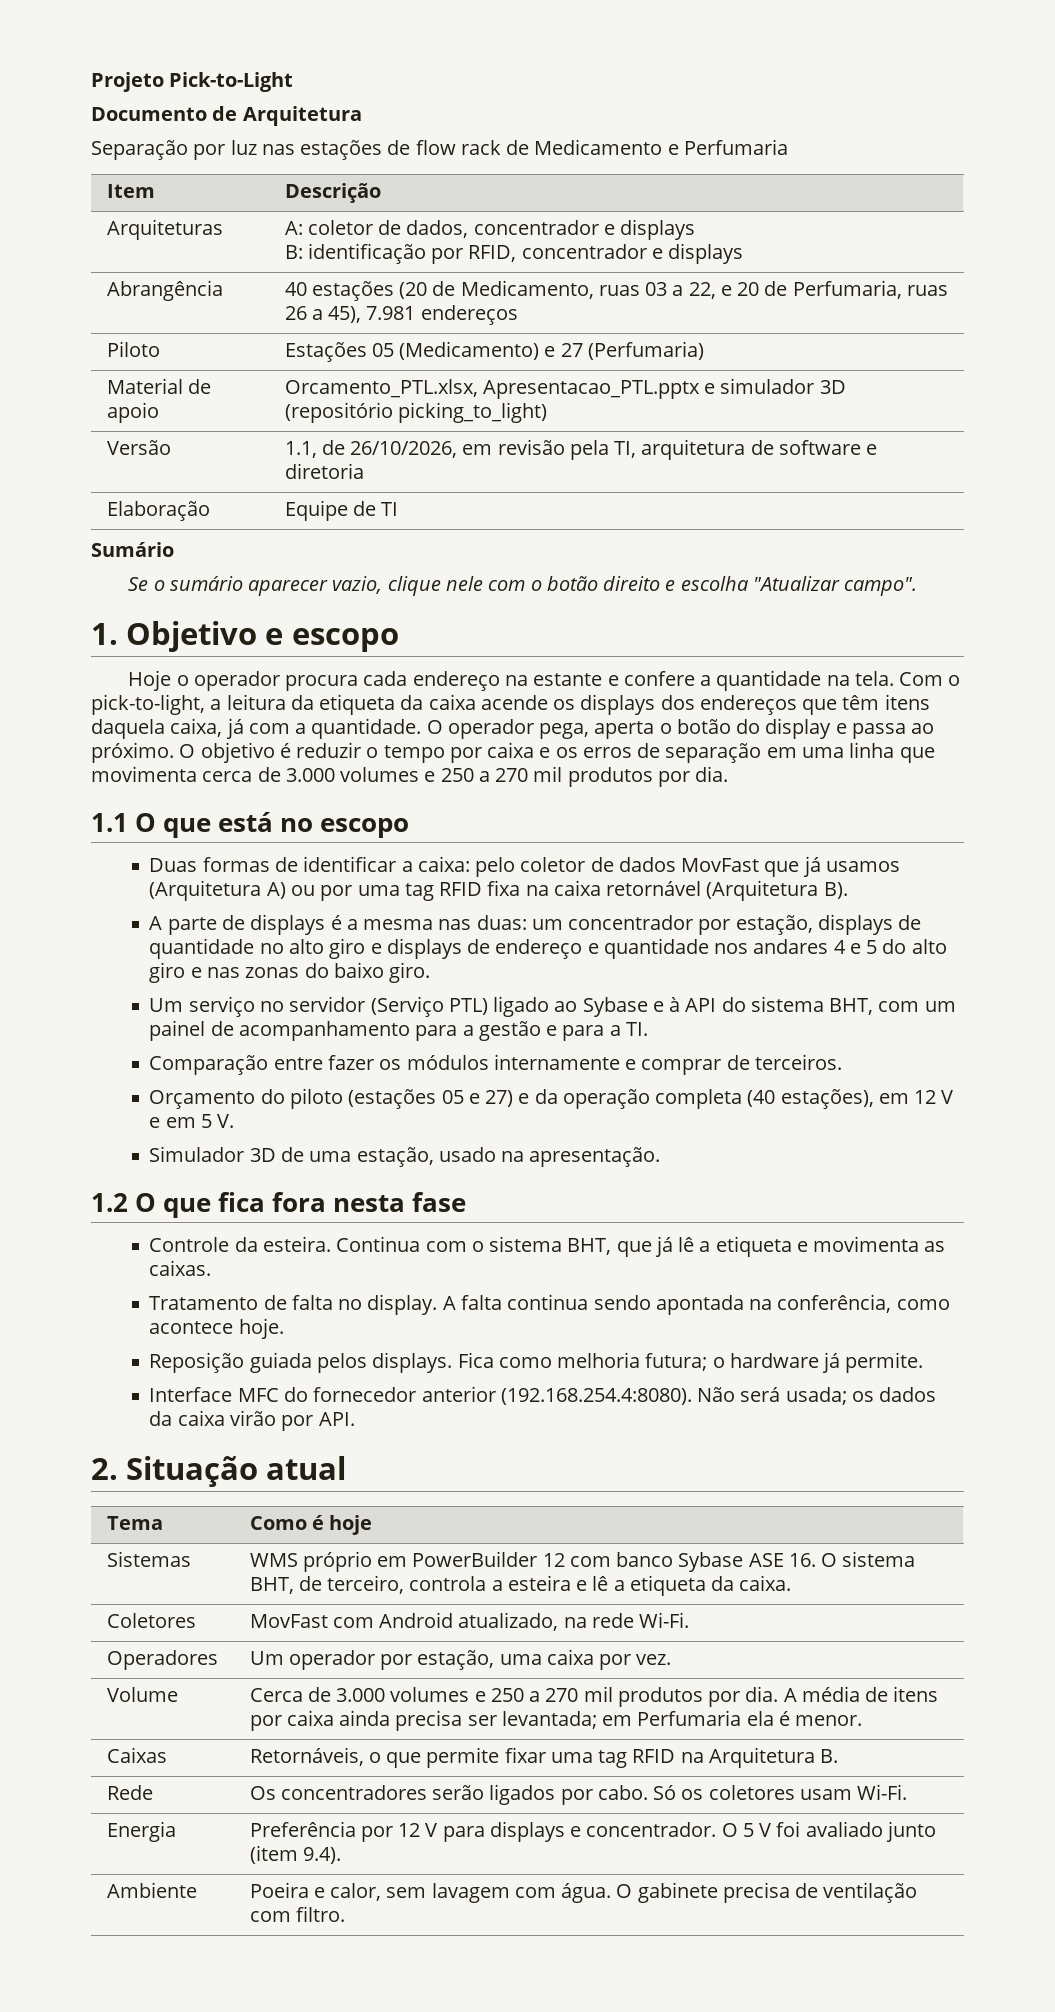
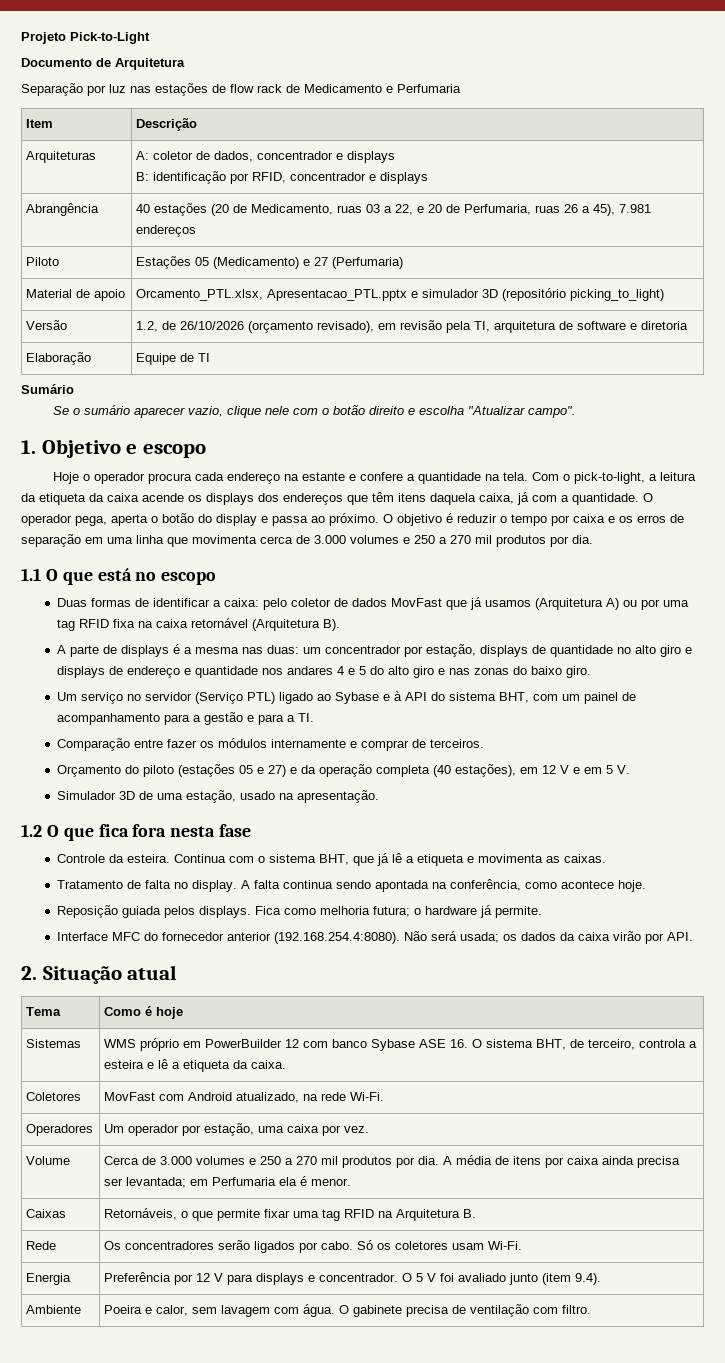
- Versão | 1.1, de 26/10/2026, em revisão pela TI, arquitetura de software e diretoria
+ Versão | 1.2, de 26/10/2026 (orçamento revisado), em revisão pela TI, arquitetura de software e diretoria

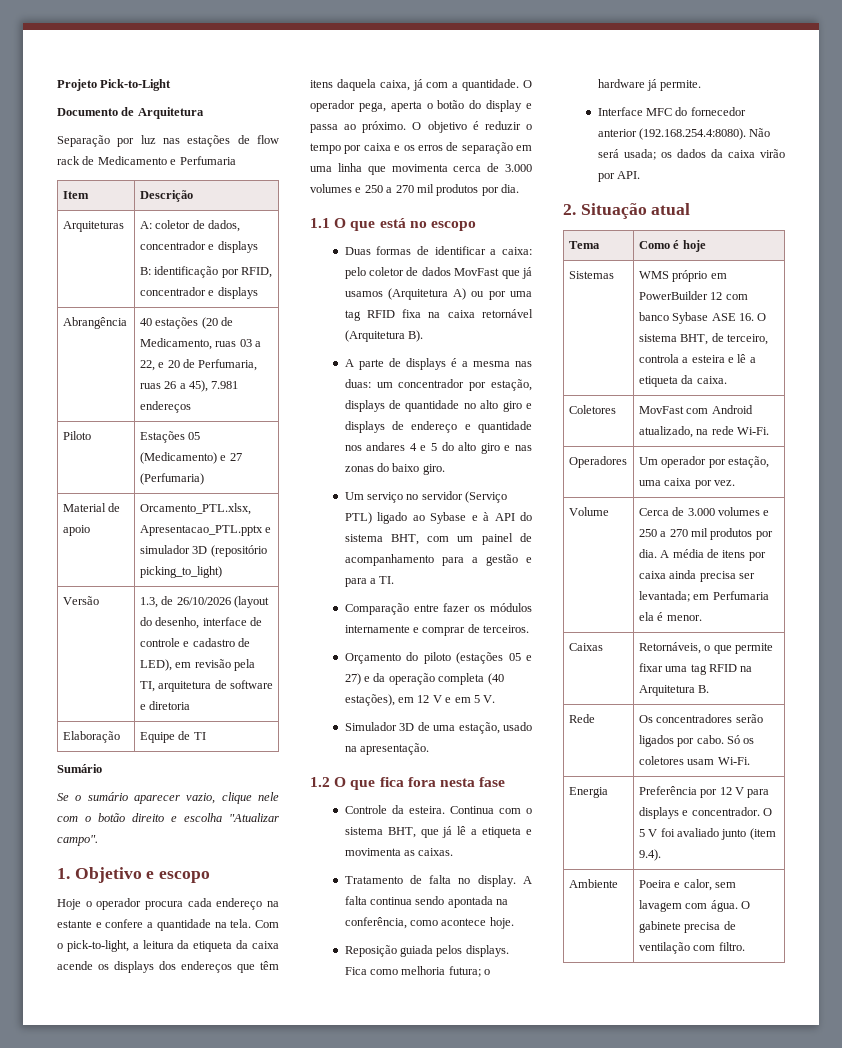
- Versão | 1.2, de 26/10/2026 (orçamento revisado), em revisão pela TI, arquitetura de software e diretoria
+ Versão | 1.3, de 26/10/2026 (layout do desenho, interface de controle e cadastro de LED), em revisão pela TI, arquitetura de software e diretoria

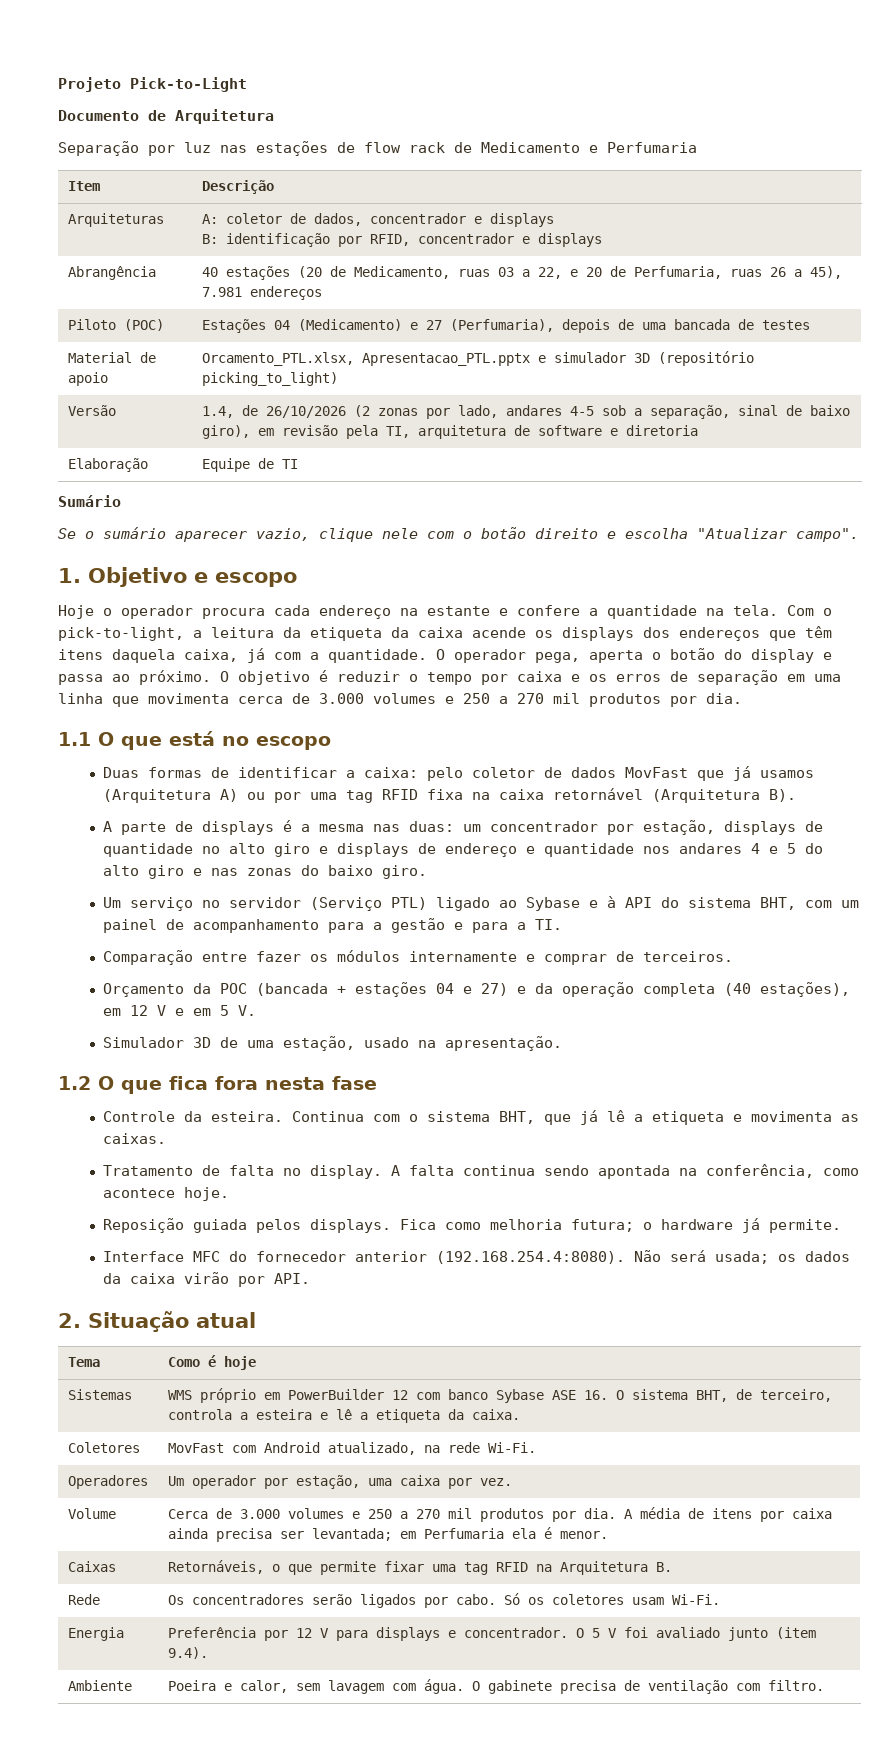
- Piloto | Estações 05 (Medicamento) e 27 (Perfumaria)
+ Piloto (POC) | Estações 04 (Medicamento) e 27 (Perfumaria), depois de uma bancada de testes
- Versão | 1.3, de 26/10/2026 (layout do desenho, interface de controle e cadastro de LED), em revisão pela TI, arquitetura de software e diretoria
+ Versão | 1.4, de 26/10/2026 (2 zonas por lado, andares 4-5 sob a separação, sinal de baixo giro), em revisão pela TI, arquitetura de software e diretoria
- Orçamento do piloto (estações 05 e 27) e da operação completa (40 estações), em 12 V e em 5 V.
+ Orçamento da POC (bancada + estações 04 e 27) e da operação completa (40 estações), em 12 V e em 5 V.

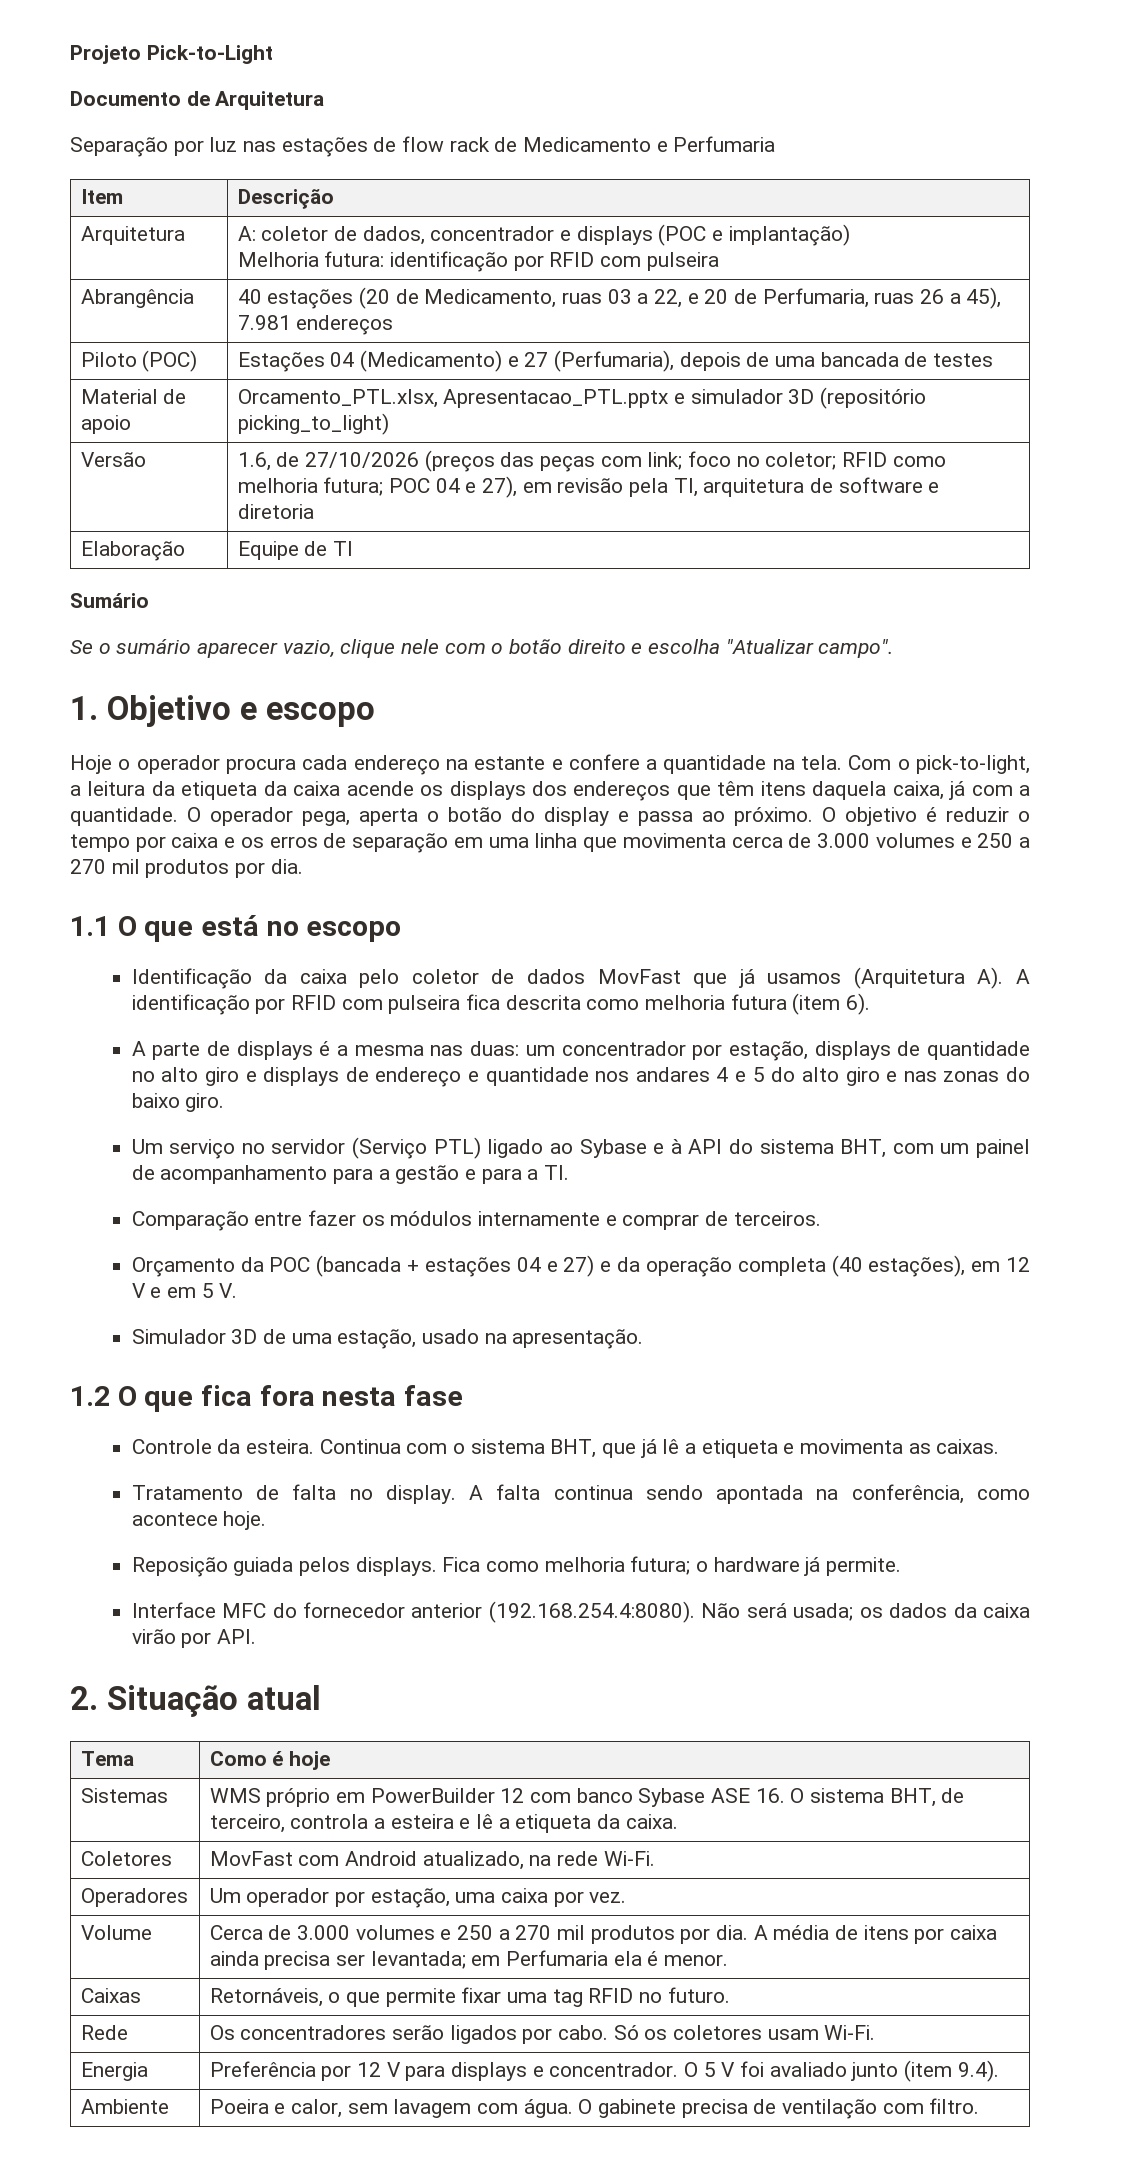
- Arquiteturas | A: coletor de dados, concentrador e displays
- B: identificação por RFID, concentrador e displays
+ Arquitetura | A: coletor de dados, concentrador e displays (POC e implantação)
+ Melhoria futura: identificação por RFID com pulseira
- Versão | 1.4, de 26/10/2026 (2 zonas por lado, andares 4-5 sob a separação, sinal de baixo giro), em revisão pela TI, arquitetura de software e diretoria
+ Versão | 1.6, de 27/10/2026 (preços das peças com link; foco no coletor; RFID como melhoria futura; POC 04 e 27), em revisão pela TI, arquitetura de software e diretoria
- Duas formas de identificar a caixa: pelo coletor de dados MovFast que já usamos (Arquitetura A) ou por uma tag RFID fixa na caixa retornável (Arquitetura B).
+ Identificação da caixa pelo coletor de dados MovFast que já usamos (Arquitetura A). A identificação por RFID com pulseira fica descrita como melhoria futura (item 6).
- Caixas | Retornáveis, o que permite fixar uma tag RFID na Arquitetura B.
+ Caixas | Retornáveis, o que permite fixar uma tag RFID no futuro.

